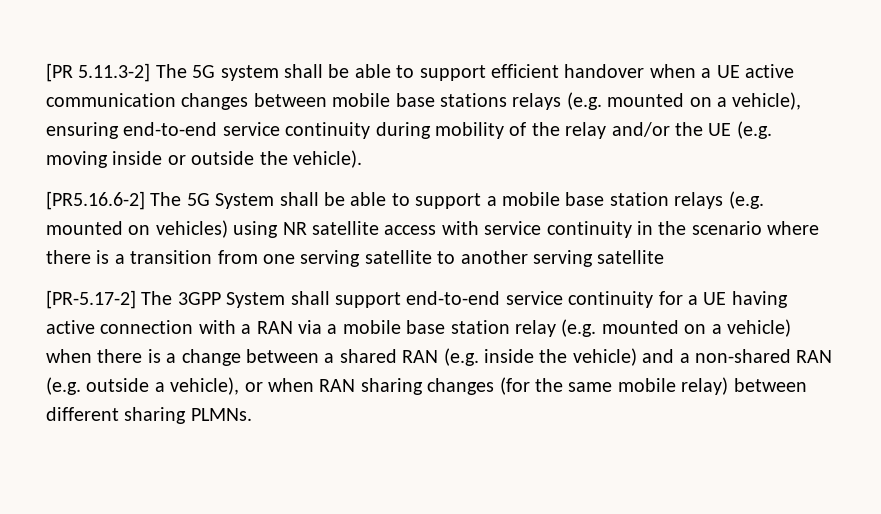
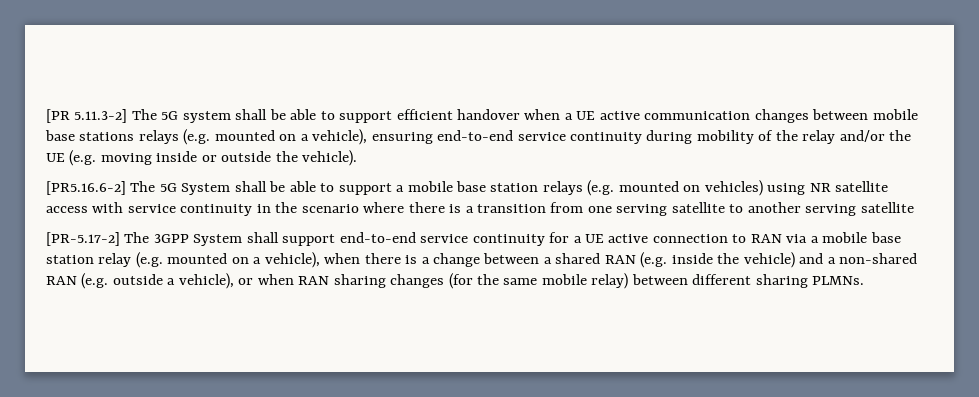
- [PR-5.17-2] The 3GPP System shall support end-to-end service continuity for a UE having active connection with a RAN via a mobile base station relay (e.g. mounted on a vehicle) when there is a change between a shared RAN (e.g. inside the vehicle) and a non-shared RAN (e.g. outside a vehicle), or when RAN sharing changes (for the same mobile relay) between different sharing PLMNs.
+ [PR-5.17-2] The 3GPP System shall support end-to-end service continuity for a UE active connection to RAN via a mobile base station relay (e.g. mounted on a vehicle), when there is a change between a shared RAN (e.g. inside the vehicle) and a non-shared RAN (e.g. outside a vehicle), or when RAN sharing changes (for the same mobile relay) between different sharing PLMNs.

